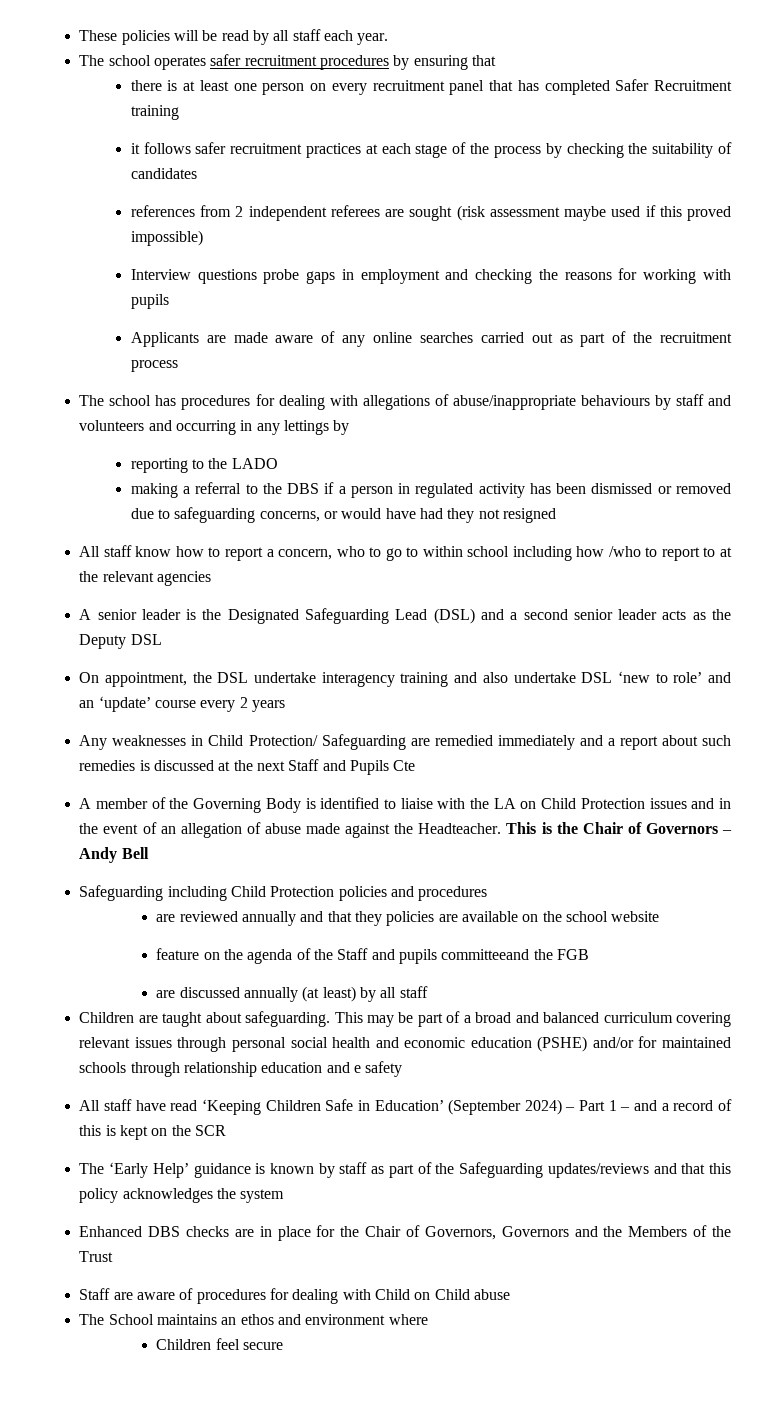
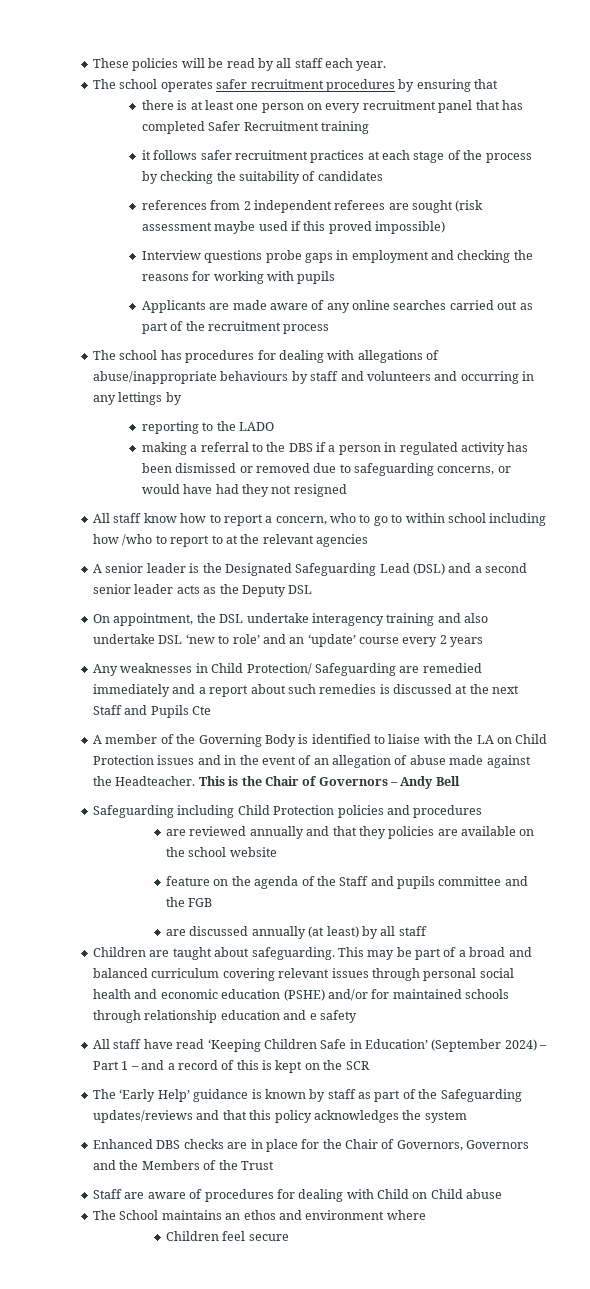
- feature on the agenda of the Staff and pupils committeeand the FGB
+ feature on the agenda of the Staff and pupils committee and the FGB

